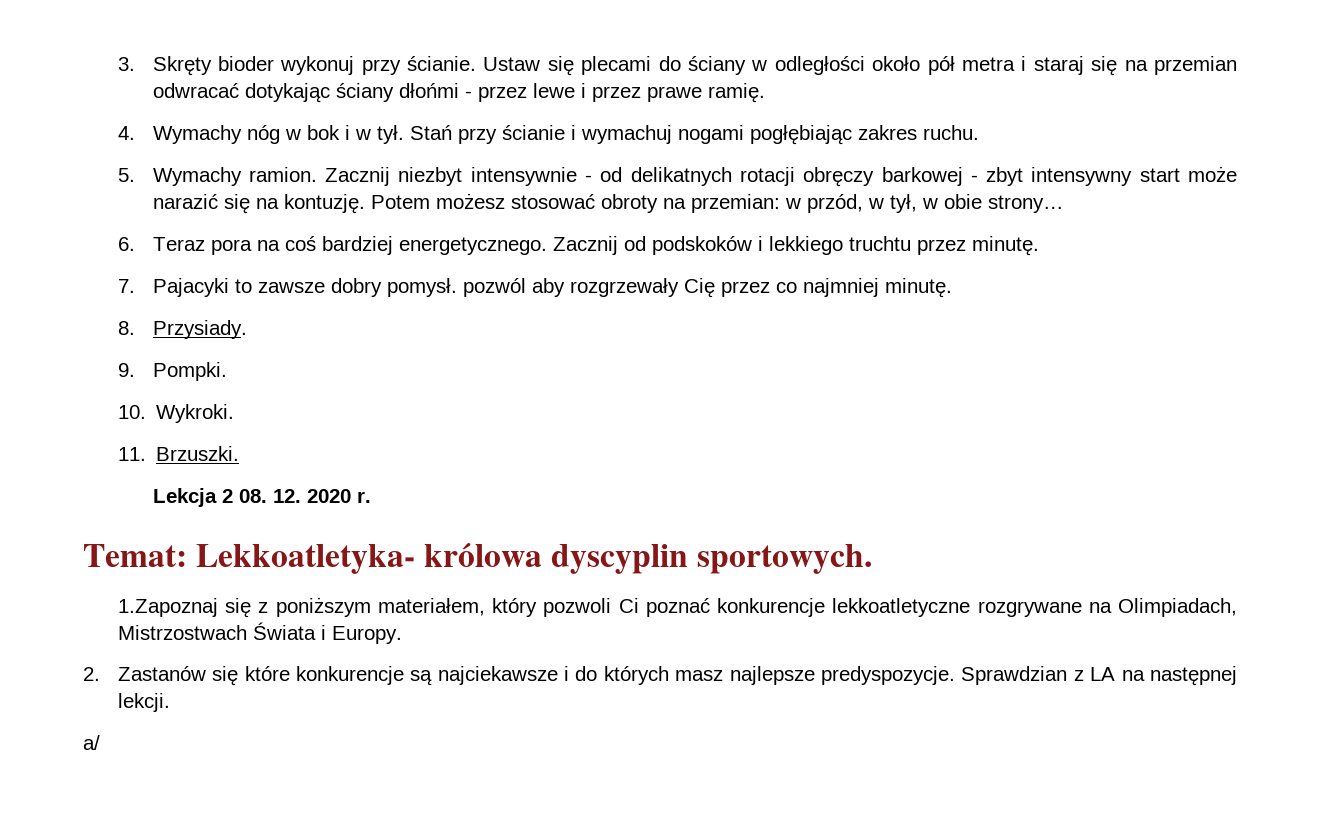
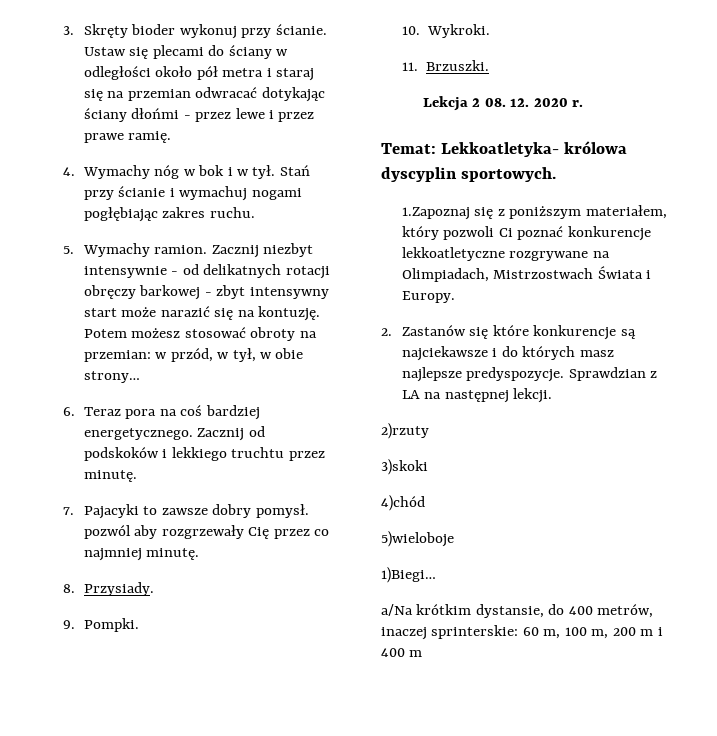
- a/
+ 2)rzuty
+ 3)skoki
+ 4)chód
+ 5)wieloboje
+ 1)Biegi…
+ a/Na krótkim dystansie, do 400 metrów, inaczej sprinterskie: 60 m, 100 m, 200 m i 400 m

